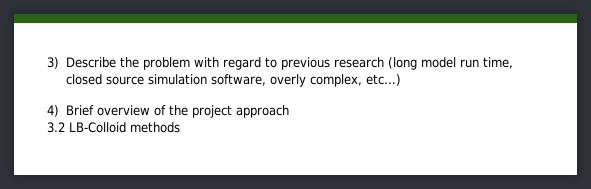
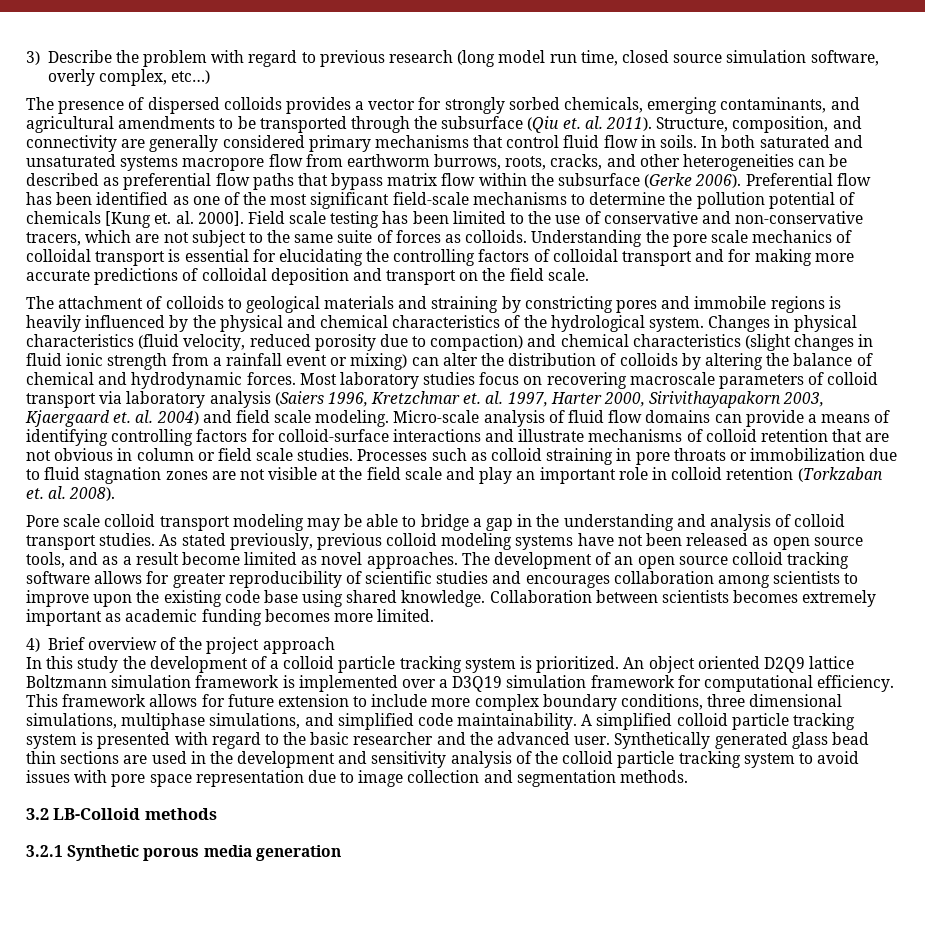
+ The presence of dispersed colloids provides a vector for strongly sorbed chemicals, emerging contaminants, and agricultural amendments to be transported through the subsurface (Qiu et. al. 2011). Structure, composition, and connectivity are generally considered primary mechanisms that control fluid flow in soils. In both saturated and unsaturated systems macropore flow from earthworm burrows, roots, cracks, and other heterogeneities can be described as preferential flow paths that bypass matrix flow within the subsurface (Gerke 2006). Preferential flow has been identified as one of the most significant field-scale mechanisms to determine the pollution potential of chemicals [Kung et. al. 2000]. Field scale testing has been limited to the use of conservative and non-conservative tracers, which are not subject to the same suite of forces as colloids. Understanding the pore scale mechanics of colloidal transport is essential for elucidating the controlling factors of colloidal transport and for making more accurate predictions of colloidal deposition and transport on the field scale.
+ The attachment of colloids to geological materials and straining by constricting pores and immobile regions is heavily influenced by the physical and chemical characteristics of the hydrological system. Changes in physical characteristics (fluid velocity, reduced porosity due to compaction) and chemical characteristics (slight changes in fluid ionic strength from a rainfall event or mixing) can alter the distribution of colloids by altering the balance of chemical and hydrodynamic forces. Most laboratory studies focus on recovering macroscale parameters of colloid transport via laboratory analysis (Saiers 1996, Kretzchmar et. al. 1997, Harter 2000, Sirivithayapakorn 2003, Kjaergaard et. al. 2004) and field scale modeling. Micro-scale analysis of fluid flow domains can provide a means of identifying controlling factors for colloid-surface interactions and illustrate mechanisms of colloid retention that are not obvious in column or field scale studies. Processes such as colloid straining in pore throats or immobilization due to fluid stagnation zones are not visible at the field scale and play an important role in colloid retention (Torkzaban et. al. 2008).
+ Pore scale colloid transport modeling may be able to bridge a gap in the understanding and analysis of colloid transport studies. As stated previously, previous colloid modeling systems have not been released as open source tools, and as a result become limited as novel approaches. The development of an open source colloid tracking software allows for greater reproducibility of scientific studies and encourages collaboration among scientists to improve upon the existing code base using shared knowledge. Collaboration between scientists becomes extremely important as academic funding becomes more limited.
+ In this study the development of a colloid particle tracking system is prioritized. An object oriented D2Q9 lattice Boltzmann simulation framework is implemented over a D3Q19 simulation framework for computational efficiency. This framework allows for future extension to include more complex boundary conditions, three dimensional simulations, multiphase simulations, and simplified code maintainability. A simplified colloid particle tracking system is presented with regard to the basic researcher and the advanced user. Synthetically generated glass bead thin sections are used in the development and sensitivity analysis of the colloid particle tracking system to avoid issues with pore space representation due to image collection and segmentation methods.
  3.2 LB-Colloid methods
+ 3.2.1 Synthetic porous media generation

